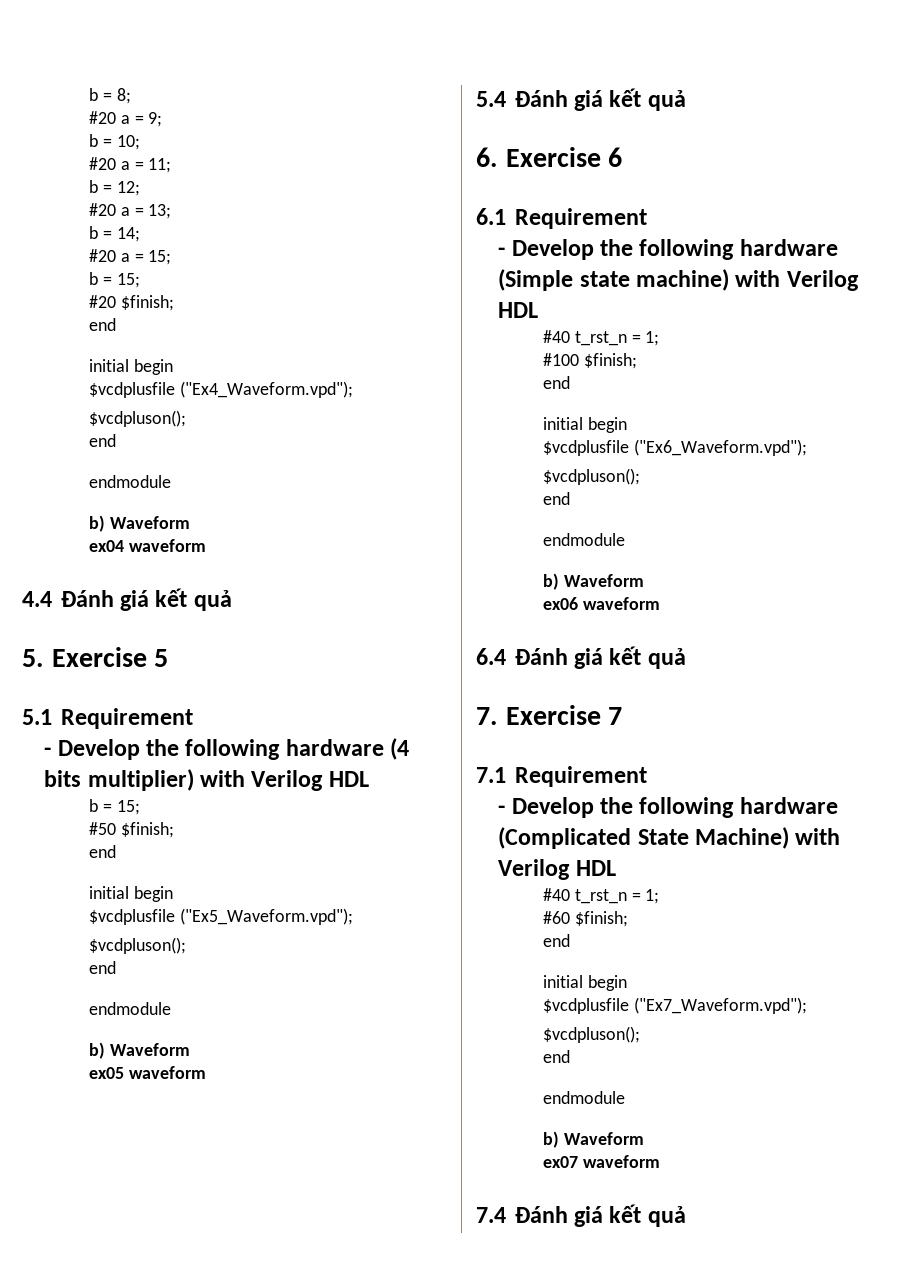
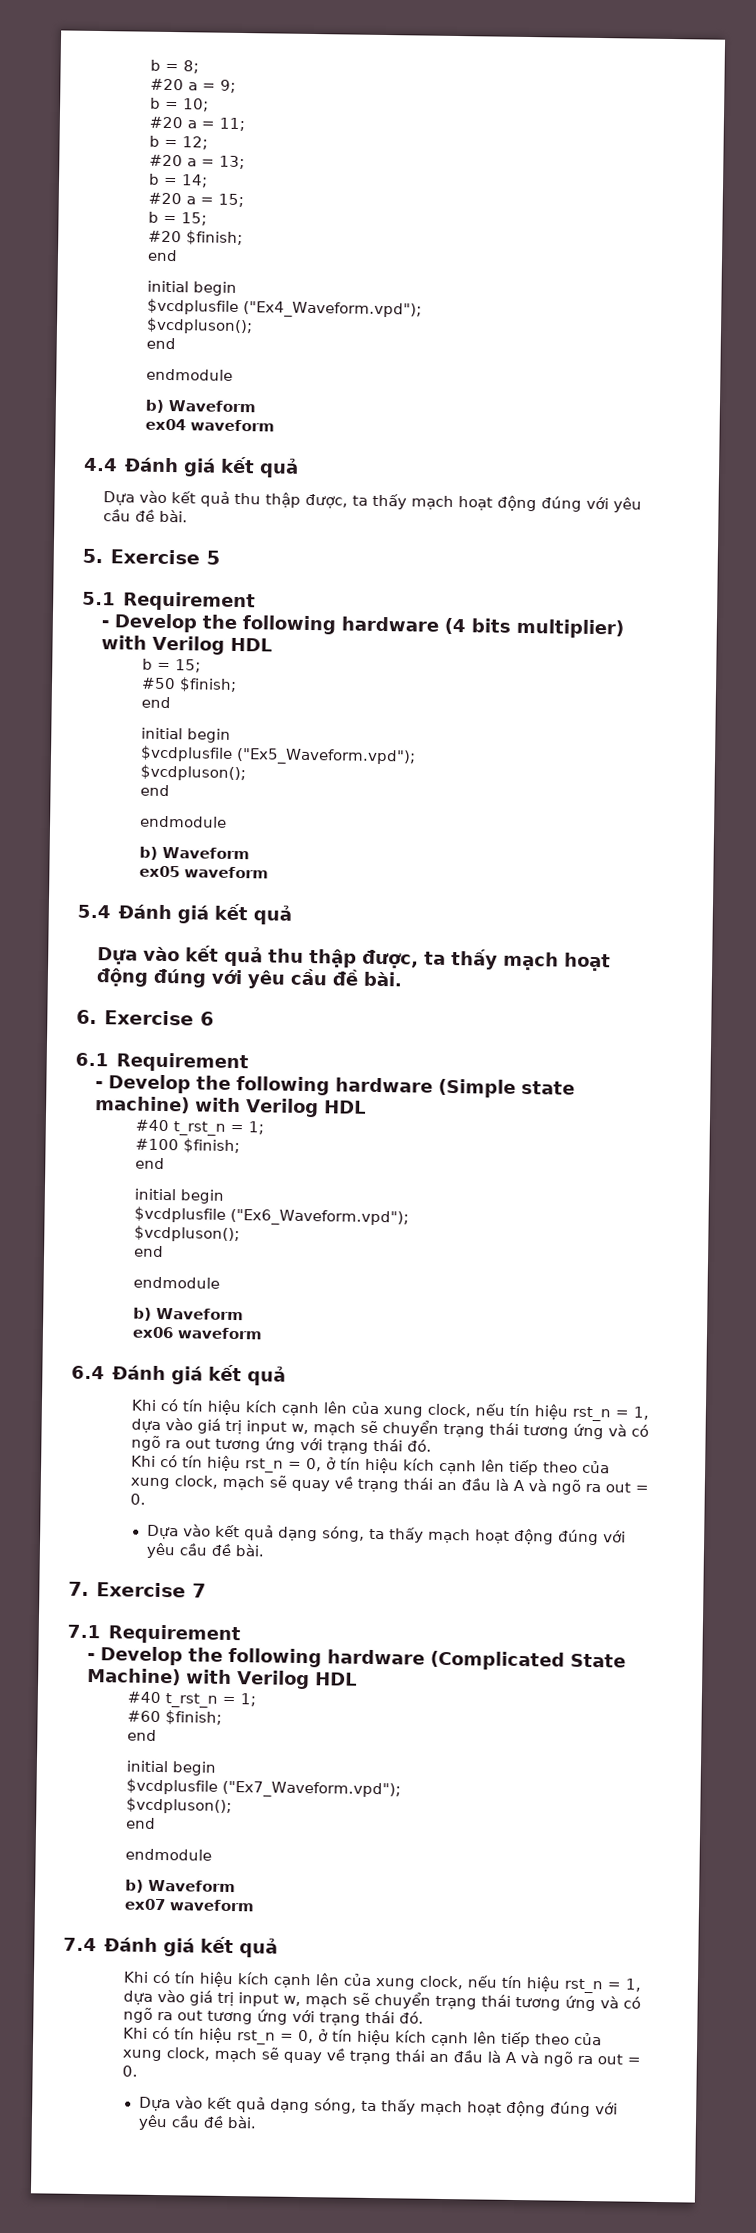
  4.4 Đánh giá kết quả
+ Dựa vào kết quả thu thập được, ta thấy mạch hoạt động đúng với yêu cầu đề bài.
  5.4 Đánh giá kết quả
+ Dựa vào kết quả thu thập được, ta thấy mạch hoạt động đúng với yêu cầu đề bài.
  6.4 Đánh giá kết quả
+ Khi có tín hiệu kích cạnh lên của xung clock, nếu tín hiệu rst_n = 1, dựa vào giá trị input w, mạch sẽ chuyển trạng thái tương ứng và có ngõ ra out tương ứng với trạng thái đó.
+ Khi có tín hiệu rst_n = 0, ở tín hiệu kích cạnh lên tiếp theo của xung clock, mạch sẽ quay về trạng thái an đầu là A và ngõ ra out = 0.
+ Dựa vào kết quả dạng sóng, ta thấy mạch hoạt động đúng với yêu cầu đề bài.
  7.4 Đánh giá kết quả
+ Khi có tín hiệu kích cạnh lên của xung clock, nếu tín hiệu rst_n = 1, dựa vào giá trị input w, mạch sẽ chuyển trạng thái tương ứng và có ngõ ra out tương ứng với trạng thái đó.
+ Khi có tín hiệu rst_n = 0, ở tín hiệu kích cạnh lên tiếp theo của xung clock, mạch sẽ quay về trạng thái an đầu là A và ngõ ra out = 0.
+ Dựa vào kết quả dạng sóng, ta thấy mạch hoạt động đúng với yêu cầu đề bài.

